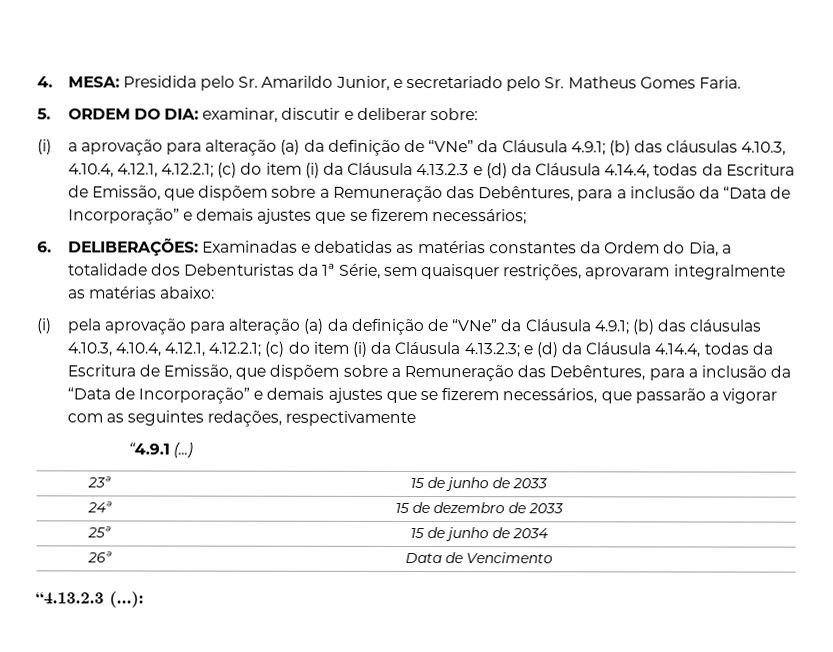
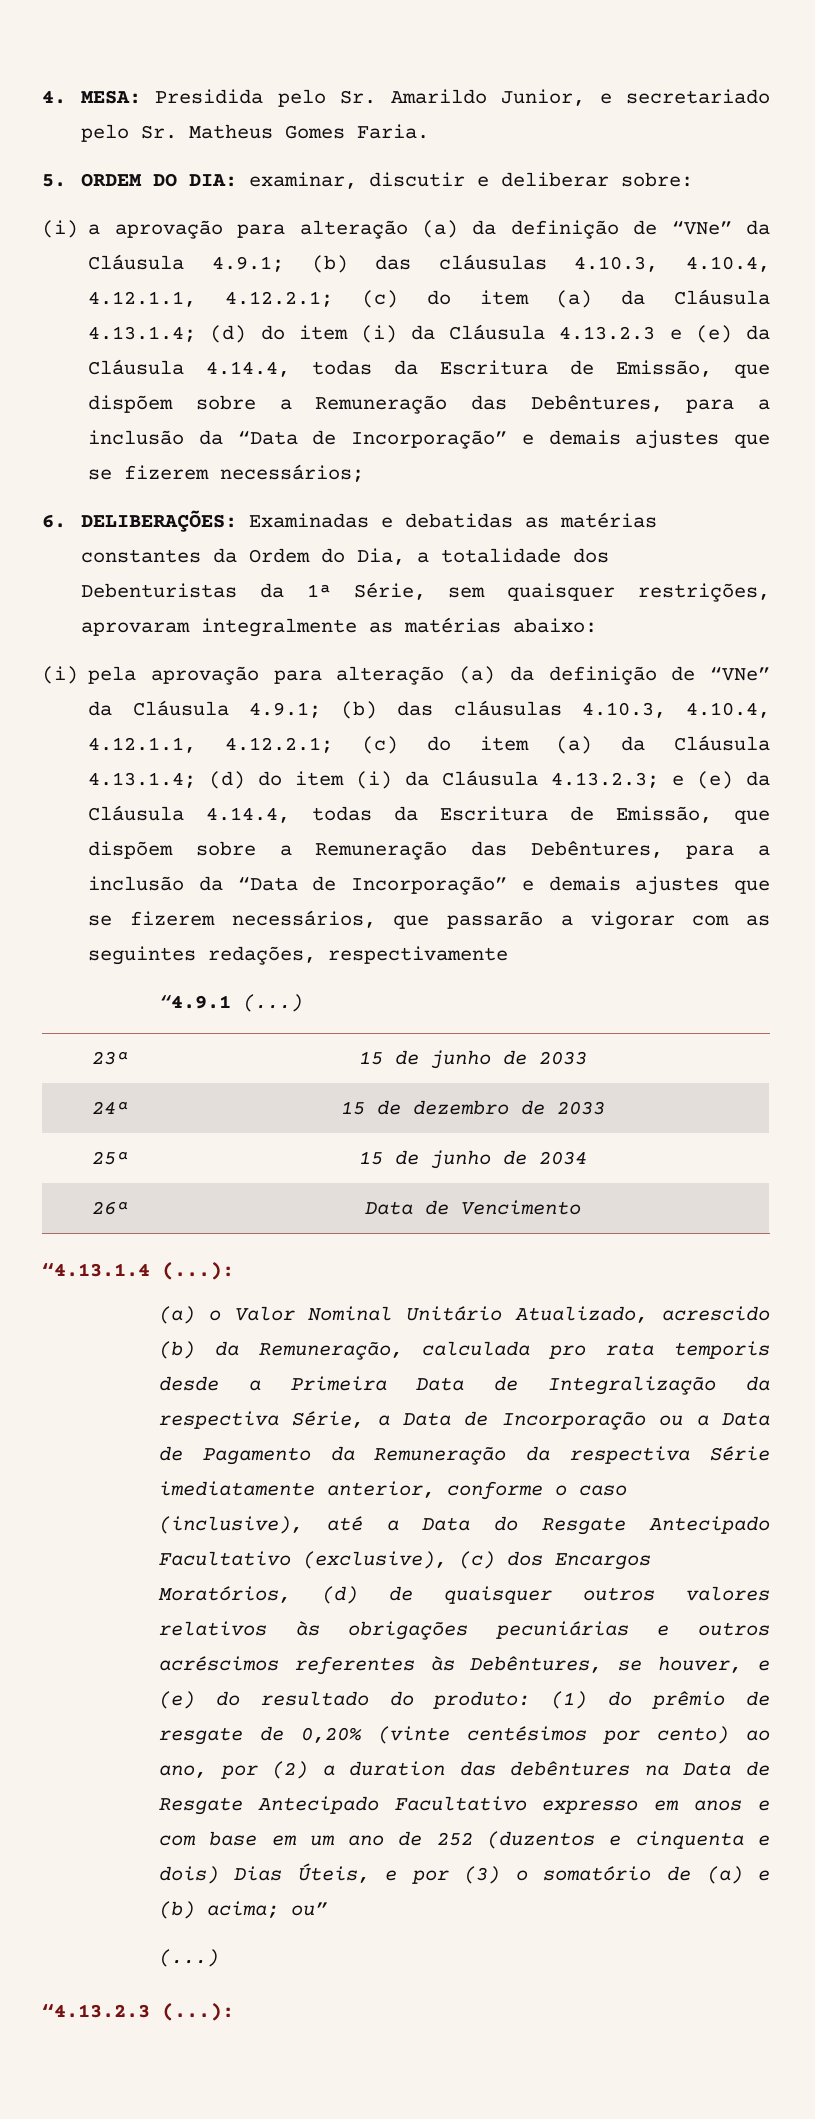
- (i) a aprovação para alteração (a) da definição de “VNe” da Cláusula 4.9.1; (b) das cláusulas 4.10.3, 4.10.4, 4.12.1, 4.12.2.1; (c) do item (i) da Cláusula 4.13.2.3 e (d) da Cláusula 4.14.4, todas da Escritura de Emissão, que dispõem sobre a Remuneração das Debêntures, para a inclusão da “Data de Incorporação” e demais ajustes que se fizerem necessários;
+ (i) a aprovação para alteração (a) da definição de “VNe” da Cláusula 4.9.1; (b) das cláusulas 4.10.3, 4.10.4, 4.12.1.1, 4.12.2.1; (c) do item (a) da Cláusula 4.13.1.4; (d) do item (i) da Cláusula 4.13.2.3 e (e) da Cláusula 4.14.4, todas da Escritura de Emissão, que dispõem sobre a Remuneração das Debêntures, para a inclusão da “Data de Incorporação” e demais ajustes que se fizerem necessários;
- (b) das cláusulas 4.10.3, 4.10.4, 4.12.1, 4.12.2.1; (c) do item (i) da Cláusula 4.13.2.3;
+ (b) das cláusulas 4.10.3, 4.10.4, 4.12.1.1, 4.12.2.1; (c) do item (a) da Cláusula 4.13.1.4; (d) do item (i) da Cláusula 4.13.2.3;
- e (d) da Cláusula 4.14.4, todas da Escritura de Emissão, que dispõem sobre a Remuneração das Debêntures, para a inclusão da “Data de Incorporação” e demais ajustes que se fizerem necessários, que passarão a vigorar com as seguintes redações, respectivamente
+ e (e) da Cláusula 4.14.4, todas da Escritura de Emissão, que dispõem sobre a Remuneração das Debêntures, para a inclusão da “Data de Incorporação” e demais ajustes que se fizerem necessários, que passarão a vigorar com as seguintes redações, respectivamente
+ “4.13.1.4 (...):
+ (a) o Valor Nominal Unitário Atualizado, acrescido (b) da Remuneração, calculada pro rata temporis desde a Primeira Data de Integralização da respectiva Série, a Data de Incorporação ou a Data de Pagamento da Remuneração da respectiva Série imediatamente anterior, conforme o caso (inclusive), até a Data do Resgate Antecipado Facultativo (exclusive), (c) dos Encargos Moratórios, (d) de quaisquer outros valores relativos às obrigações pecuniárias e outros acréscimos referentes às Debêntures, se houver, e (e) do resultado do produto: (1) do prêmio de resgate de 0,20% (vinte centésimos por cento) ao ano, por (2) a duration das debêntures na Data de Resgate Antecipado Facultativo expresso em anos e com base em um ano de 252 (duzentos e cinquenta e dois) Dias Úteis, e por (3) o somatório de (a) e (b) acima; ou”
+ (...)

